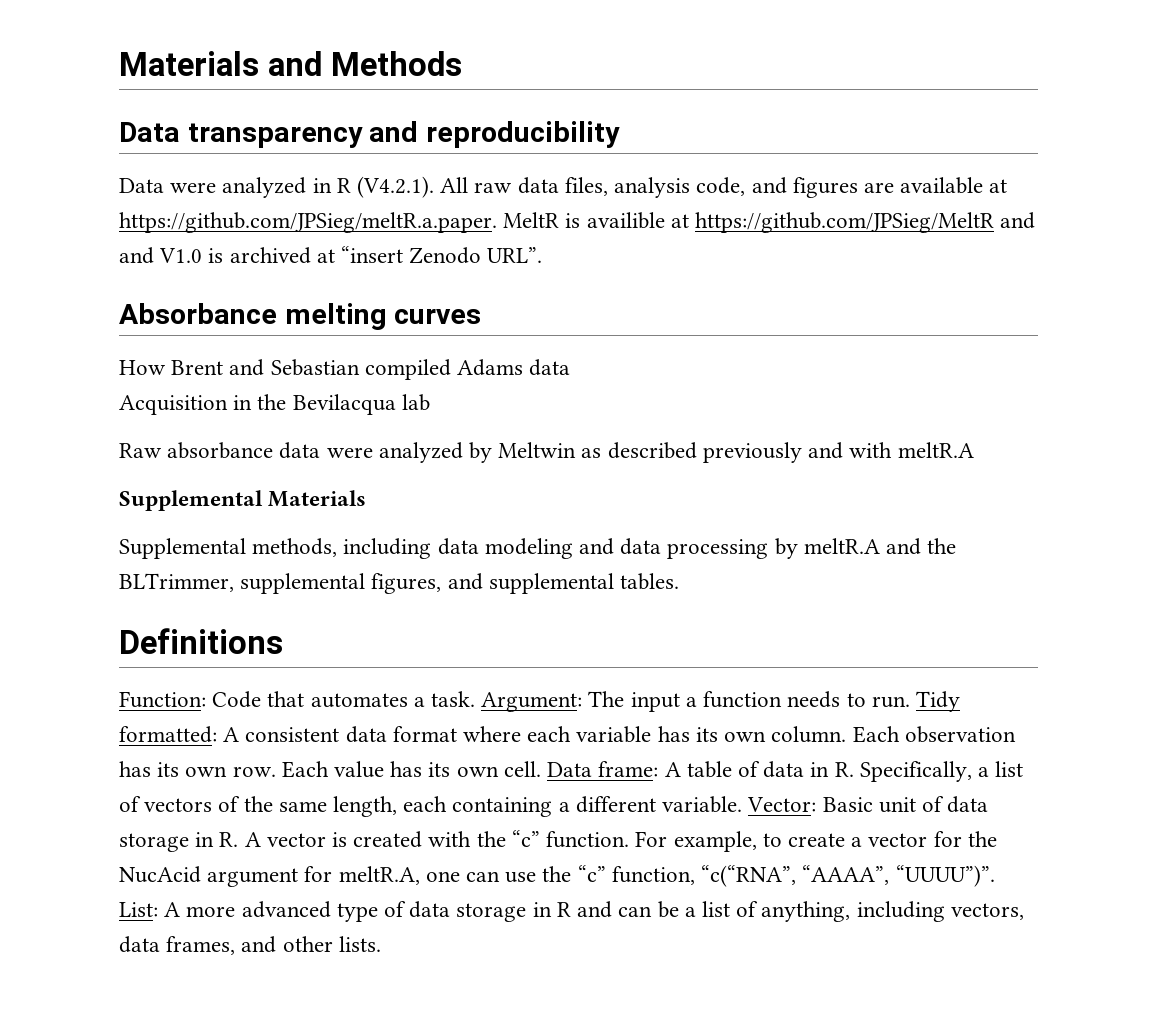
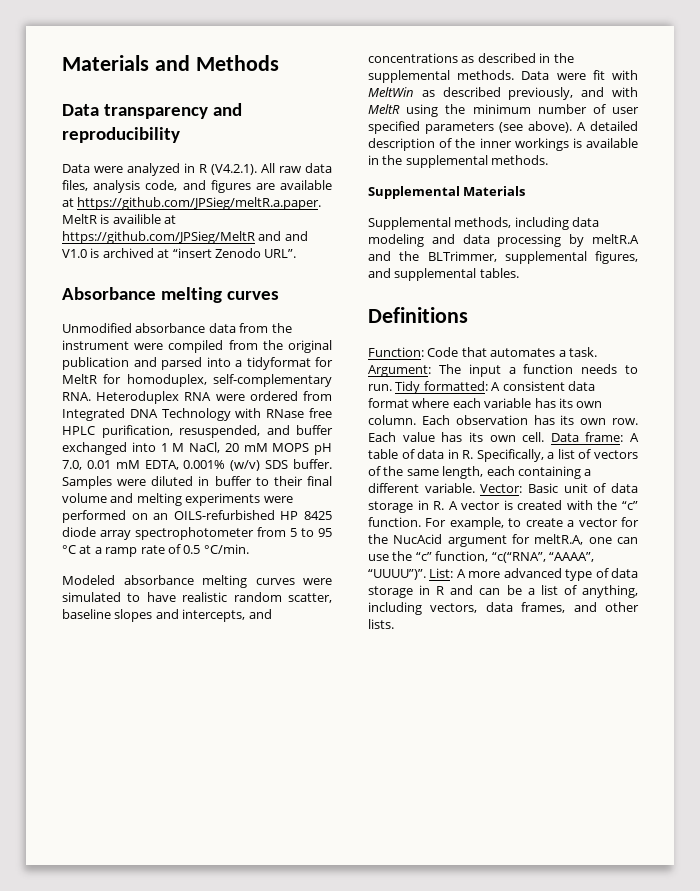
- How Brent and Sebastian compiled Adams data
- Acquisition in the Bevilacqua lab
- Raw absorbance data were analyzed by Meltwin as described previously and with meltR.A
+ Unmodified absorbance data from the instrument were compiled from the original publication and parsed into a tidyformat for MeltR for homoduplex, self-complementary RNA. Heteroduplex RNA were ordered from Integrated DNA Technology with RNase free HPLC purification, resuspended, and buffer exchanged into 1 M NaCl, 20 mM MOPS pH 7.0, 0.01 mM EDTA, 0.001% (w/v) SDS buffer. Samples were diluted in buffer to their final volume and melting experiments were performed on an OILS-refurbished HP 8425 diode array spectrophotometer from 5 to 95 °C at a ramp rate of 0.5 °C/min.
+ Modeled absorbance melting curves were simulated to have realistic random scatter, baseline slopes and intercepts, and concentrations as described in the supplemental methods. Data were fit with MeltWin as described previously, and with MeltR using the minimum number of user specified parameters (see above). A detailed description of the inner workings is available in the supplemental methods.

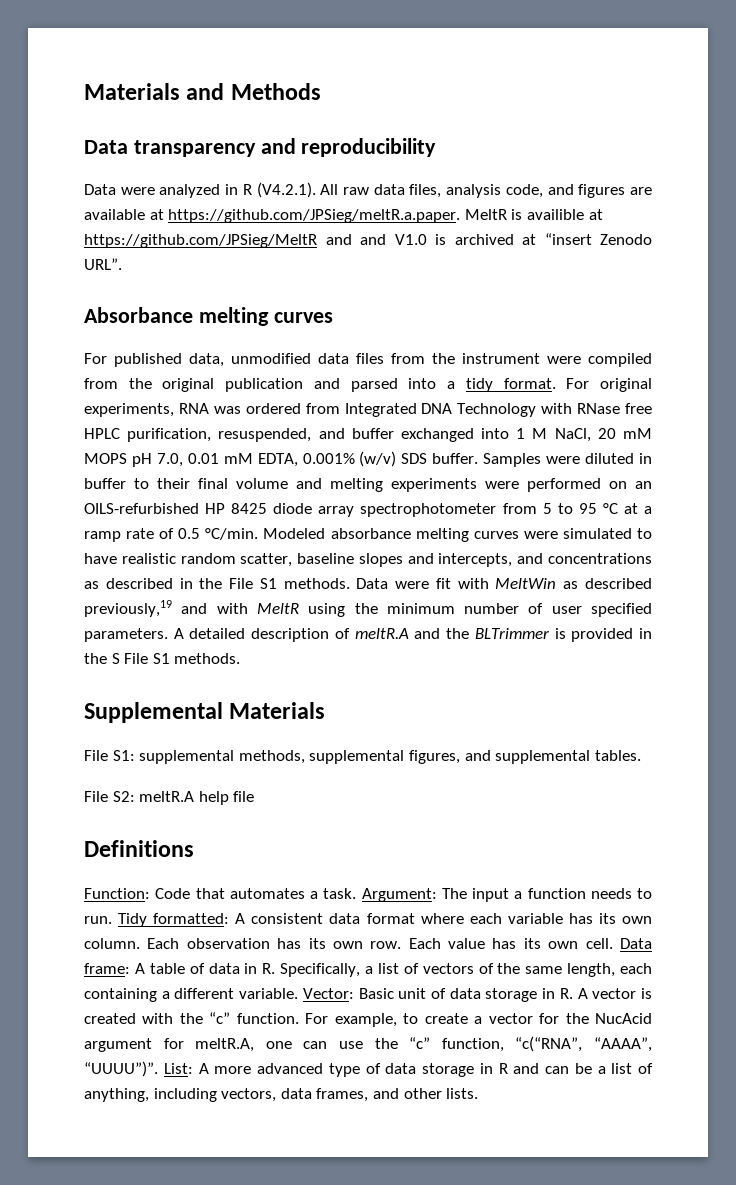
- Unmodified absorbance data from the instrument were compiled from the original publication and parsed into a tidyformat for MeltR for homoduplex, self-complementary RNA. Heteroduplex RNA were ordered from Integrated DNA Technology with RNase free HPLC purification, resuspended, and buffer exchanged into 1 M NaCl, 20 mM MOPS pH 7.0, 0.01 mM EDTA, 0.001% (w/v) SDS buffer.
+ For published data, unmodified data files from the instrument were compiled from the original publication and parsed into a tidy format. For original experiments, RNA was ordered from Integrated DNA Technology with RNase free HPLC purification, resuspended, and buffer exchanged into 1 M NaCl, 20 mM MOPS pH 7.0, 0.01 mM EDTA, 0.001% (w/v) SDS buffer.
- Samples were diluted in buffer to their final volume and melting experiments were performed on an OILS-refurbished HP 8425 diode array spectrophotometer from 5 to 95 °C at a ramp rate of 0.5 °C/min.
- Modeled absorbance melting curves were simulated to have realistic random scatter, baseline slopes and intercepts, and concentrations as described in the supplemental methods.
+ Samples were diluted in buffer to their final volume and melting experiments were performed on an OILS-refurbished HP 8425 diode array spectrophotometer from 5 to 95 °C at a ramp rate of 0.5 °C/min. Modeled absorbance melting curves were simulated to have realistic random scatter, baseline slopes and intercepts, and concentrations as described in the File S1 methods.
- Data were fit with MeltWin as described previously, and with MeltR using the minimum number of user specified parameters (see above).
+ Data were fit with MeltWin as described previously,19 and with MeltR using the minimum number of user specified parameters.
- A detailed description of the inner workings is available in the supplemental methods.
+ A detailed description of meltR.A and the BLTrimmer is provided in the S File S1 methods.
  Supplemental Materials
- Supplemental methods, including data modeling and data processing by meltR.A and the BLTrimmer, supplemental figures, and supplemental tables.
+ File S1: supplemental methods, supplemental figures, and supplemental tables.
+ File S2: meltR.A help file

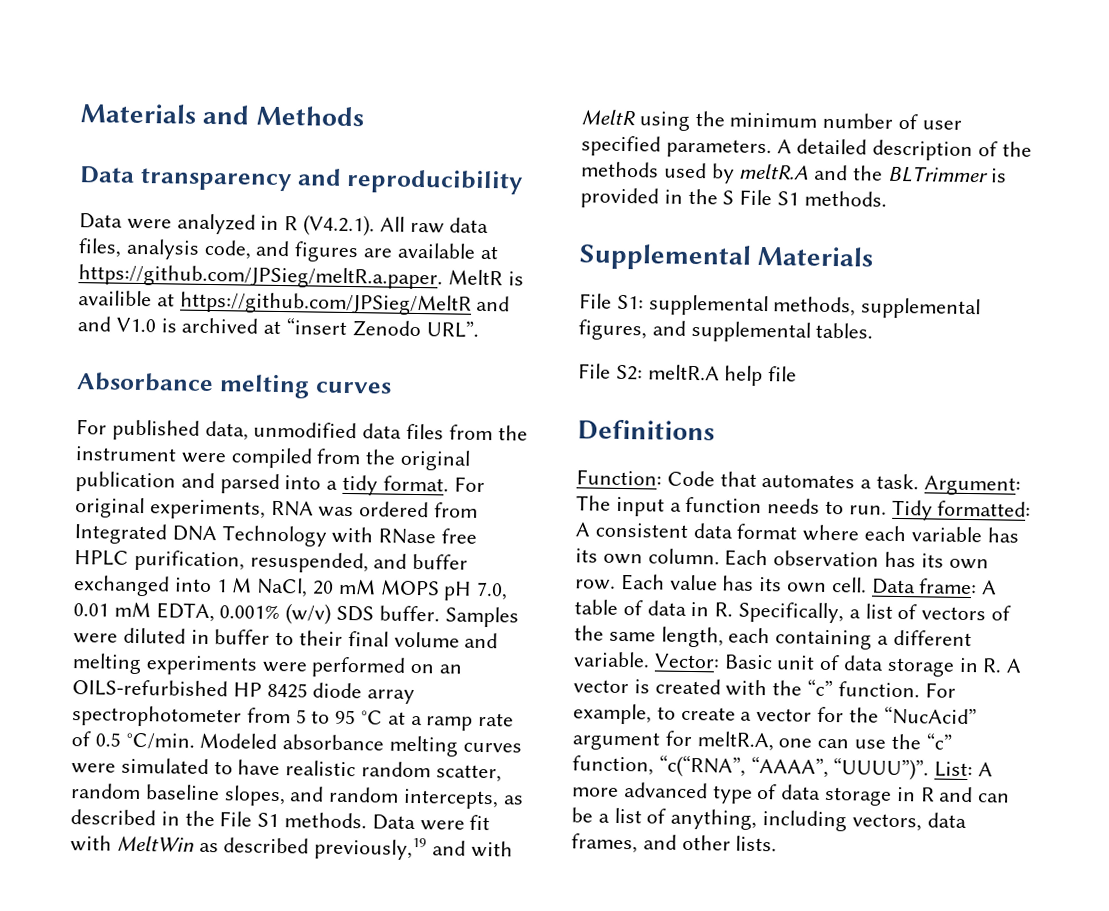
- Modeled absorbance melting curves were simulated to have realistic random scatter, baseline slopes and intercepts, and concentrations as described in the File S1 methods.
+ Modeled absorbance melting curves were simulated to have realistic random scatter, random baseline slopes, and random intercepts, as described in the File S1 methods.
- A detailed description of meltR.A and the BLTrimmer is provided in the S File S1 methods.
+ A detailed description of the methods used by meltR.A and the BLTrimmer is provided in the S File S1 methods.
- For example, to create a vector for the NucAcid argument for meltR.A, one can use the “c” function, “c(“RNA”, “AAAA”, “UUUU”)”.
+ For example, to create a vector for the “NucAcid” argument for meltR.A, one can use the “c” function, “c(“RNA”, “AAAA”, “UUUU”)”.

